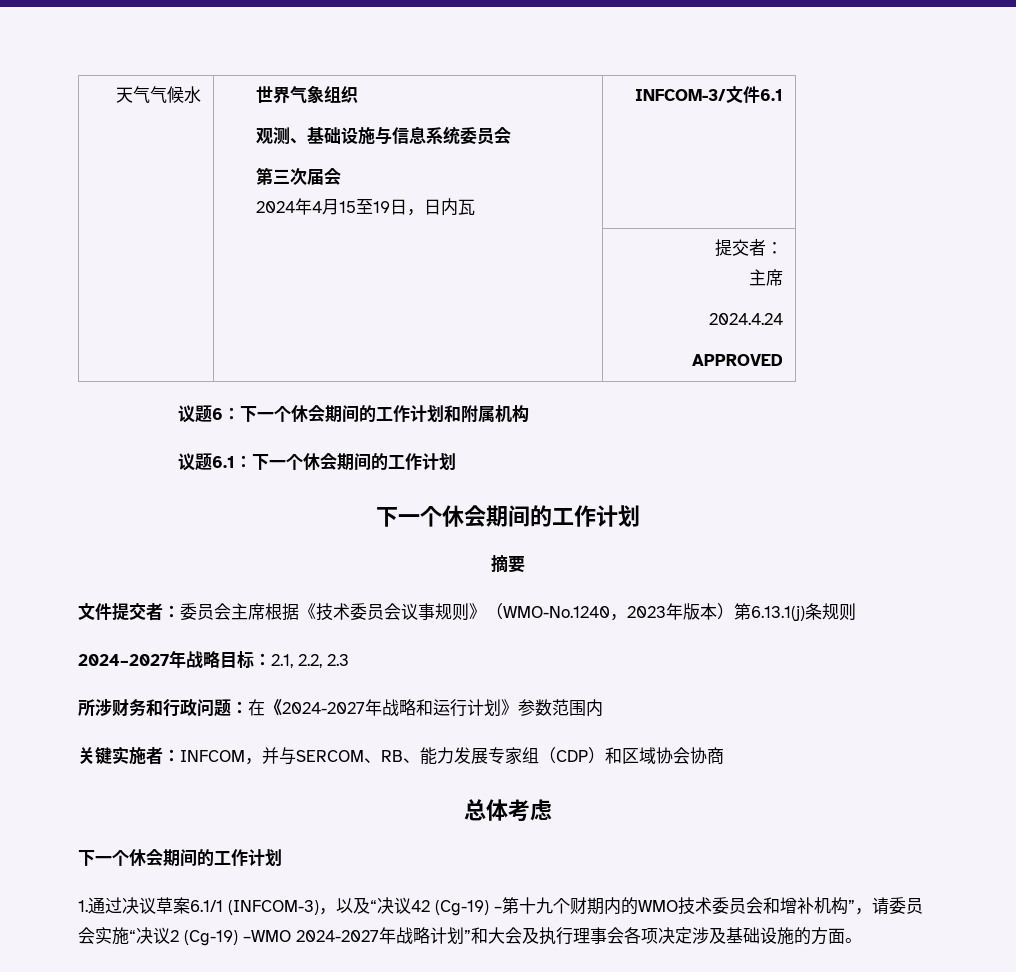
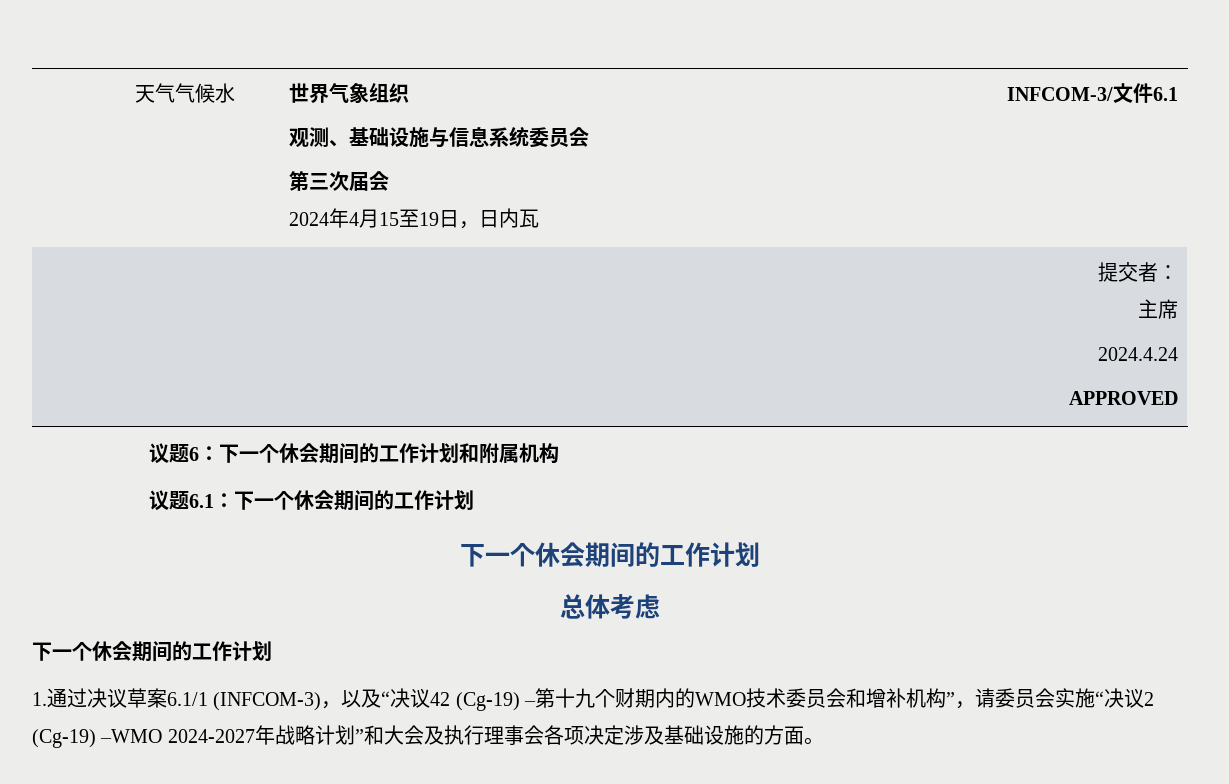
- 摘要
- 文件提交者：委员会主席根据《技术委员会议事规则》（WMO-No.1240，2023年版本）第6.13.1(j)条规则
- 2024–2027年战略目标：2.1, 2.2, 2.3
- 所涉财务和行政问题：在《2024-2027年战略和运行计划》参数范围内
- 关键实施者：INFCOM，并与SERCOM、RB、能力发展专家组（CDP）和区域协会协商

